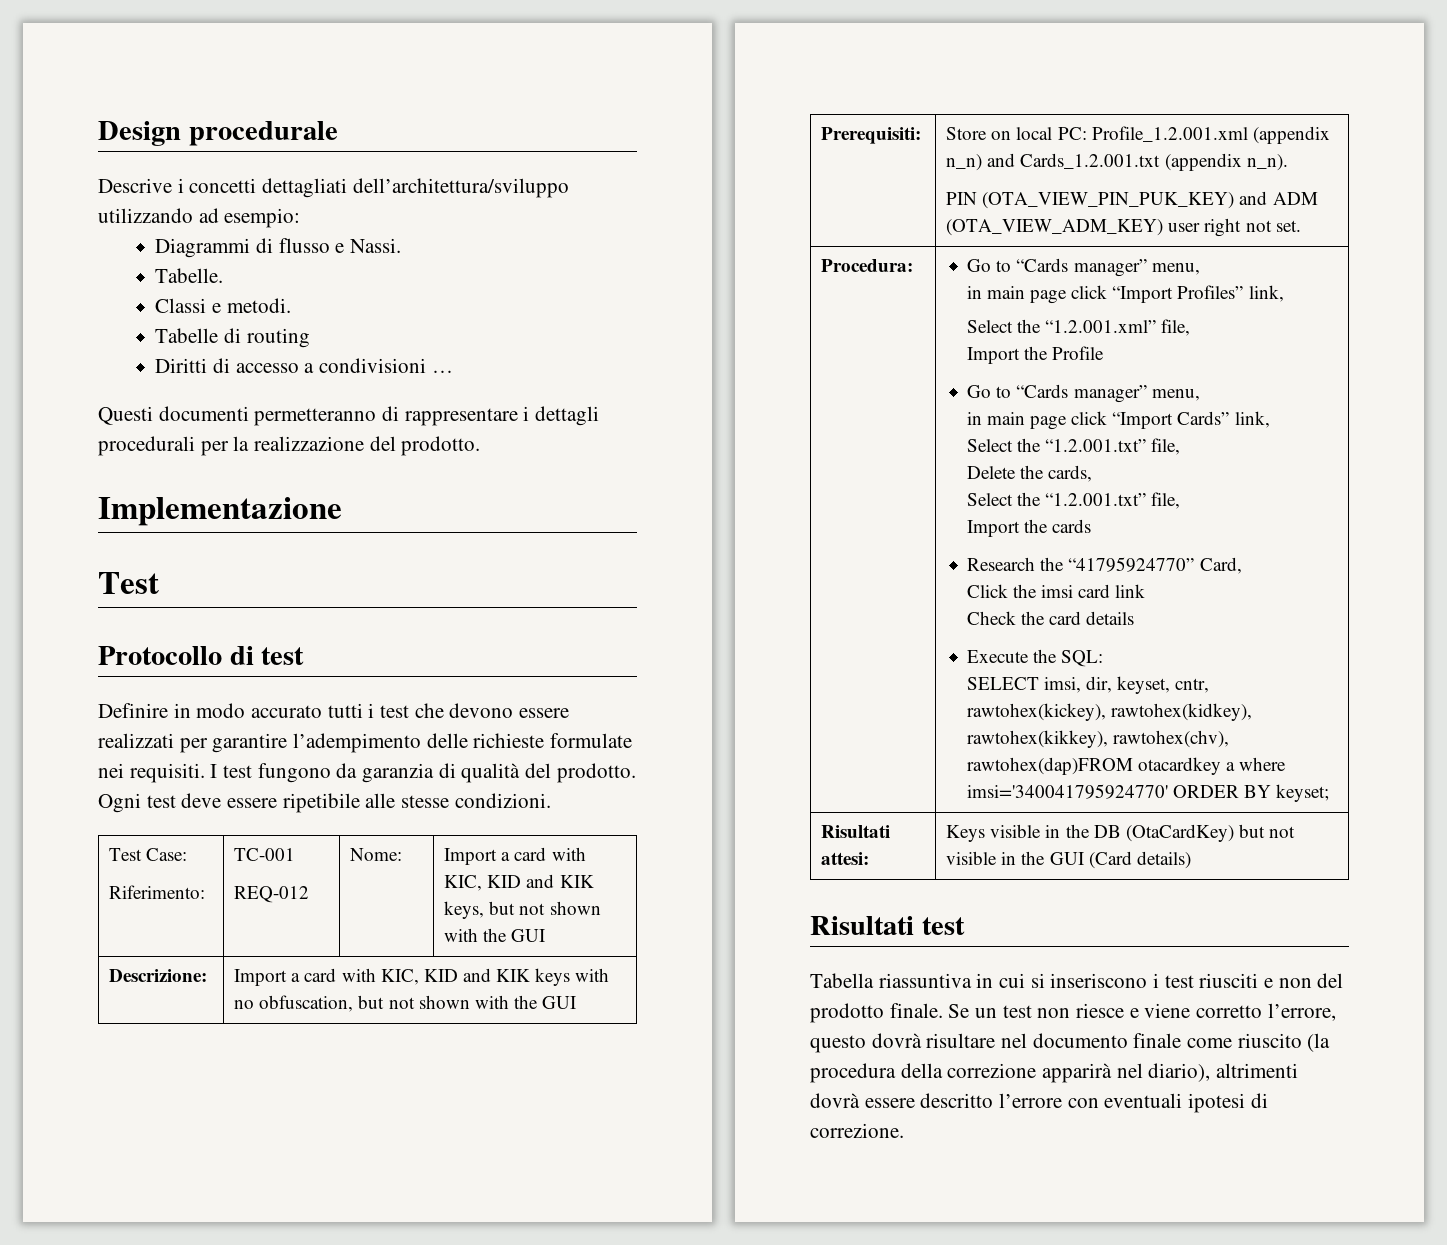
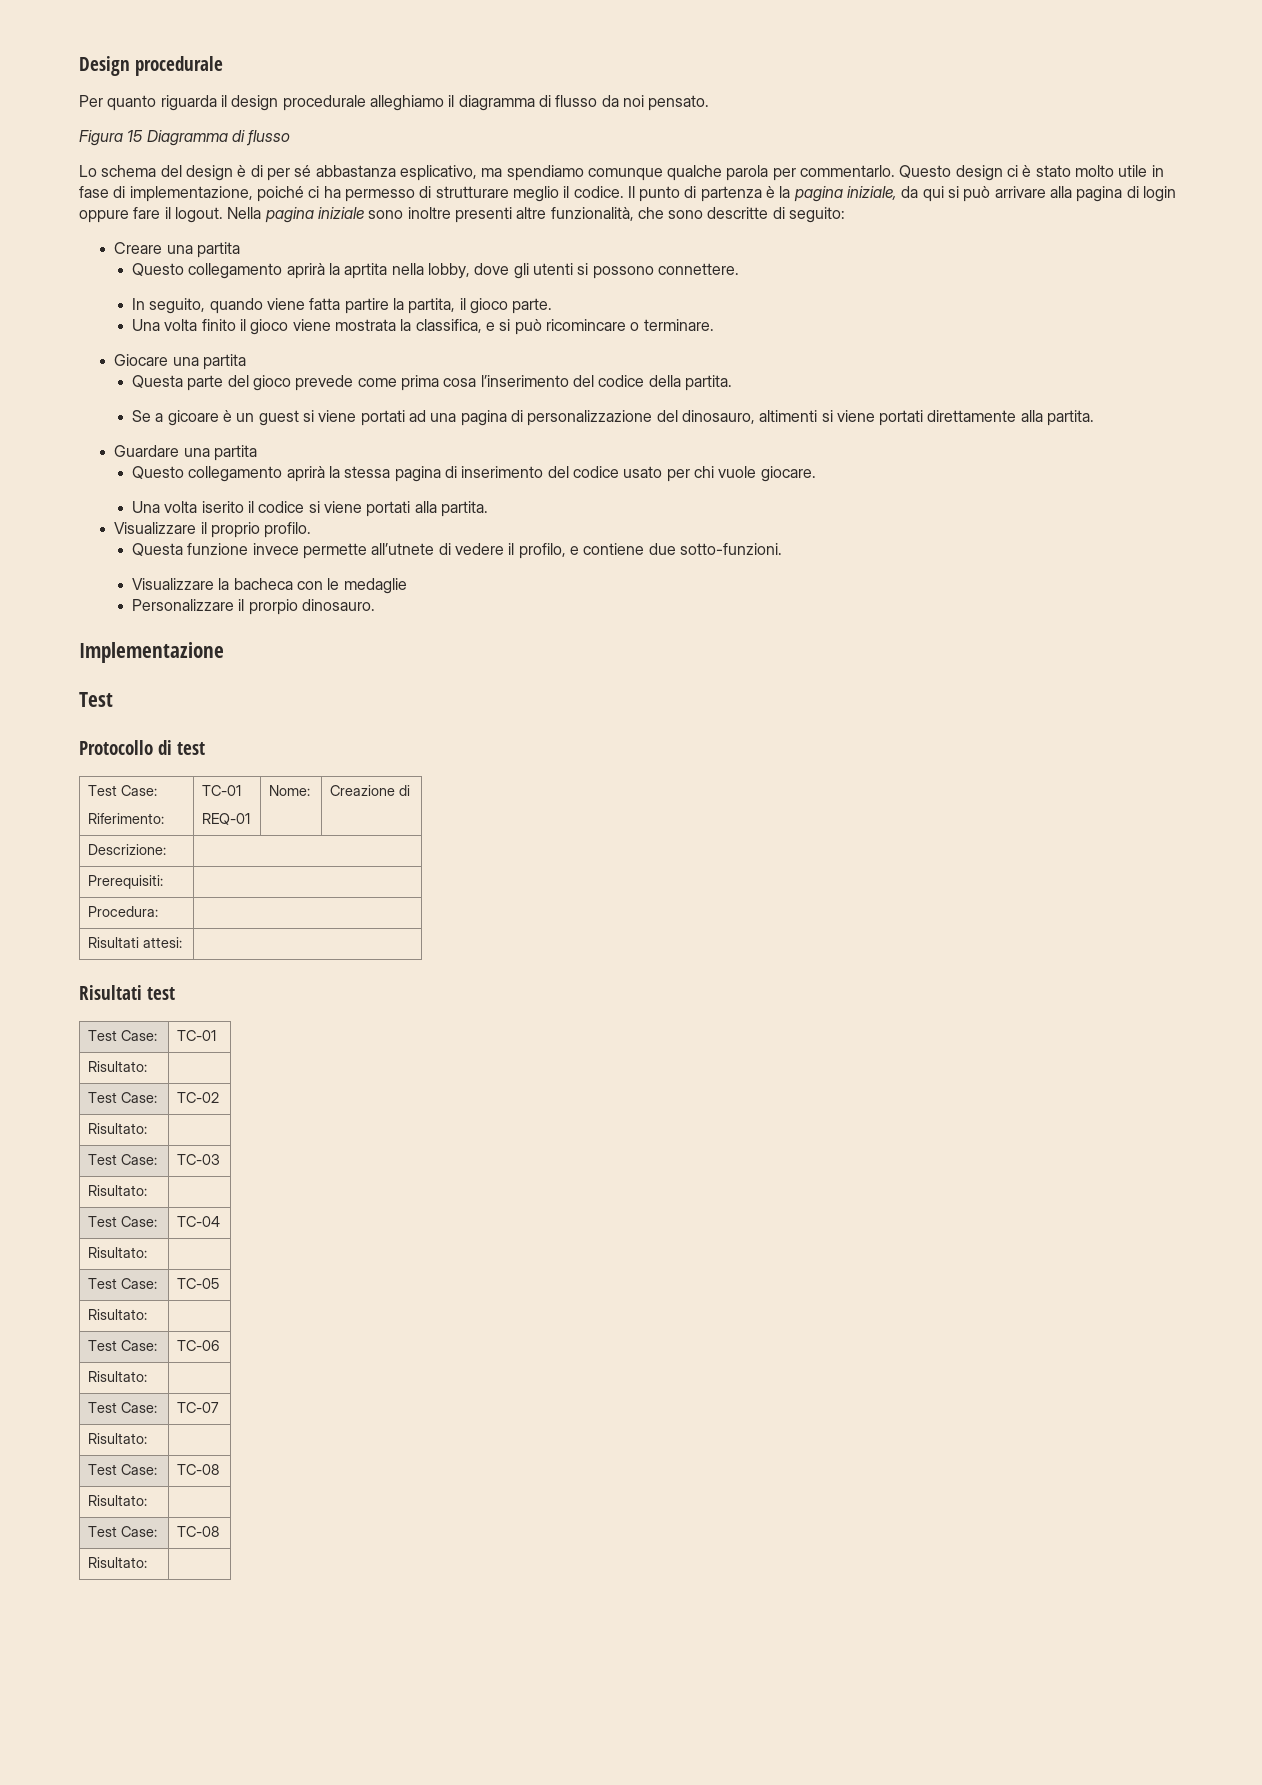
- Descrive i concetti dettagliati dell’architettura/sviluppo utilizzando ad esempio:
- Diagrammi di flusso e Nassi.
- Tabelle.
- Classi e metodi.
- Tabelle di routing
- Diritti di accesso a condivisioni …
- Questi documenti permetteranno di rappresentare i dettagli procedurali per la realizzazione del prodotto.
+ Per quanto riguarda il design procedurale alleghiamo il diagramma di flusso da noi pensato.
+ Figura 15 Diagramma di flusso
+ Lo schema del design è di per sé abbastanza esplicativo, ma spendiamo comunque qualche parola per commentarlo. Questo design ci è stato molto utile in fase di implementazione, poiché ci ha permesso di strutturare meglio il codice. Il punto di partenza è la pagina iniziale, da qui si può arrivare alla pagina di login oppure fare il logout. Nella pagina iniziale sono inoltre presenti altre funzionalità, che sono descritte di seguito:
+ Creare una partita
+ Questo collegamento aprirà la aprtita nella lobby, dove gli utenti si possono connettere.
+ In seguito, quando viene fatta partire la partita, il gioco parte.
+ Una volta finito il gioco viene mostrata la classifica, e si può ricomincare o terminare.
+ Giocare una partita
+ Questa parte del gioco prevede come prima cosa l’inserimento del codice della partita.
+ Se a gicoare è un guest si viene portati ad una pagina di personalizzazione del dinosauro, altimenti si viene portati direttamente alla partita.
+ Guardare una partita
+ Questo collegamento aprirà la stessa pagina di inserimento del codice usato per chi vuole giocare.
+ Una volta iserito il codice si viene portati alla partita.
+ Visualizzare il proprio profilo.
+ Questa funzione invece permette all’utnete di vedere il profilo, e contiene due sotto-funzioni.
+ Visualizzare la bacheca con le medaglie
+ Personalizzare il prorpio dinosauro.
  Protocollo di test
- Definire in modo accurato tutti i test che devono essere realizzati per garantire l’adempimento delle richieste formulate nei requisiti. I test fungono da garanzia di qualità del prodotto. Ogni test deve essere ripetibile alle stesse condizioni.
  Test Case:
- Riferimento: | TC-001
- REQ-012 | Nome: | Import a card with KIC, KID and KIK keys, but not shown with the GUI
- Descrizione: | Import a card with KIC, KID and KIK keys with no obfuscation, but not shown with the GUI
- Prerequisiti: | Store on local PC: Profile_1.2.001.xml (appendix n_n) and Cards_1.2.001.txt (appendix n_n).
- PIN (OTA_VIEW_PIN_PUK_KEY) and ADM (OTA_VIEW_ADM_KEY) user right not set.
- Procedura: | Go to “Cards manager” menu,
- in main page click “Import Profiles” link,
- Select the “1.2.001.xml” file,
- Import the Profile
- Go to “Cards manager” menu,
- in main page click “Import Cards” link,
- Select the “1.2.001.txt” file,
- Delete the cards,
- Select the “1.2.001.txt” file,
- Import the cards
- Research the “41795924770” Card,
- Click the imsi card link
- Check the card details
- Execute the SQL:
- SELECT imsi, dir, keyset, cntr, rawtohex(kickey), rawtohex(kidkey), rawtohex(kikkey), rawtohex(chv), rawtohex(dap)FROM otacardkey a where imsi='340041795924770' ORDER BY keyset;
- Risultati attesi: | Keys visible in the DB (OtaCardKey) but not visible in the GUI (Card details)
+ Riferimento: | TC-01
+ REQ-01 | Nome: | Creazione di
+ Descrizione: |
+ Prerequisiti: |
+ Procedura: |
+ Risultati attesi: |
  Risultati test
- Tabella riassuntiva in cui si inseriscono i test riusciti e non del prodotto finale. Se un test non riesce e viene corretto l’errore, questo dovrà risultare nel documento finale come riuscito (la procedura della correzione apparirà nel diario), altrimenti dovrà essere descritto l’errore con eventuali ipotesi di correzione.
+ Test Case: | TC-01
+ Risultato: |
+ Test Case: | TC-02
+ Risultato: |
+ Test Case: | TC-03
+ Risultato: |
+ Test Case: | TC-04
+ Risultato: |
+ Test Case: | TC-05
+ Risultato: |
+ Test Case: | TC-06
+ Risultato: |
+ Test Case: | TC-07
+ Risultato: |
+ Test Case: | TC-08
+ Risultato: |
+ Test Case: | TC-08
+ Risultato: |

